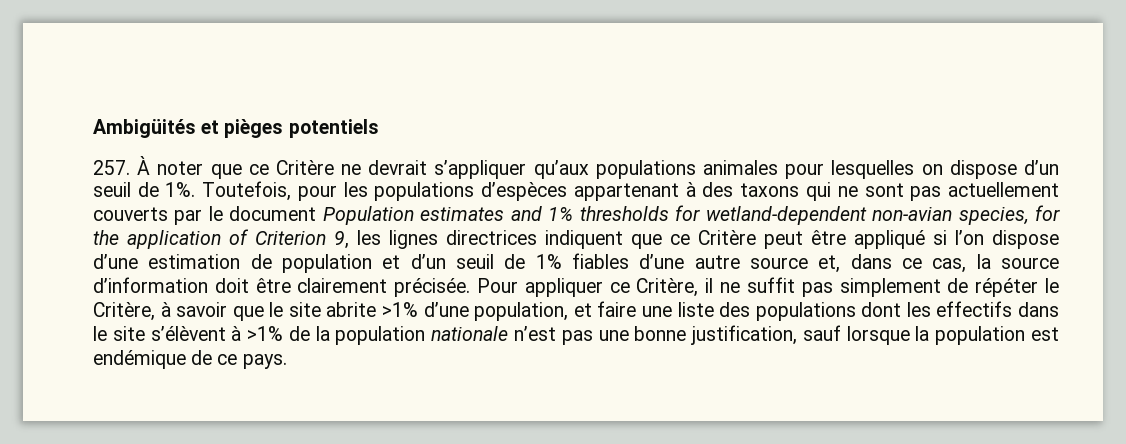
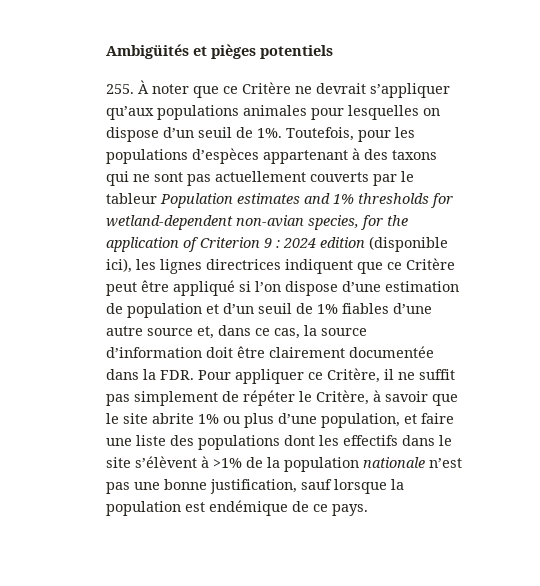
- 257. À noter que ce Critère ne devrait s’appliquer qu’aux populations animales pour lesquelles on dispose d’un seuil de 1%.
+ 255. À noter que ce Critère ne devrait s’appliquer qu’aux populations animales pour lesquelles on dispose d’un seuil de 1%.
- Toutefois, pour les populations d’espèces appartenant à des taxons qui ne sont pas actuellement couverts par le document Population estimates and 1% thresholds for wetland-dependent non-avian species, for the application of Criterion 9, les lignes directrices indiquent que ce Critère peut être appliqué si l’on dispose d’une estimation de population et d’un seuil de 1% fiables d’une autre source et, dans ce cas, la source d’information doit être clairement précisée. Pour appliquer ce Critère, il ne suffit pas simplement de répéter le Critère, à savoir que le site abrite >1% d’une population, et faire une liste des populations dont les effectifs dans le site s’élèvent à >1% de la population nationale n’est pas une bonne justification, sauf lorsque la population est endémique de ce pays.
+ Toutefois, pour les populations d’espèces appartenant à des taxons qui ne sont pas actuellement couverts par le tableur Population estimates and 1% thresholds for wetland-dependent non-avian species, for the application of Criterion 9 : 2024 edition (disponible ici), les lignes directrices indiquent que ce Critère peut être appliqué si l’on dispose d’une estimation de population et d’un seuil de 1% fiables d’une autre source et, dans ce cas, la source d’information doit être clairement documentée dans la FDR. Pour appliquer ce Critère, il ne suffit pas simplement de répéter le Critère, à savoir que le site abrite 1% ou plus d’une population, et faire une liste des populations dont les effectifs dans le site s’élèvent à >1% de la population nationale n’est pas une bonne justification, sauf lorsque la population est endémique de ce pays.

